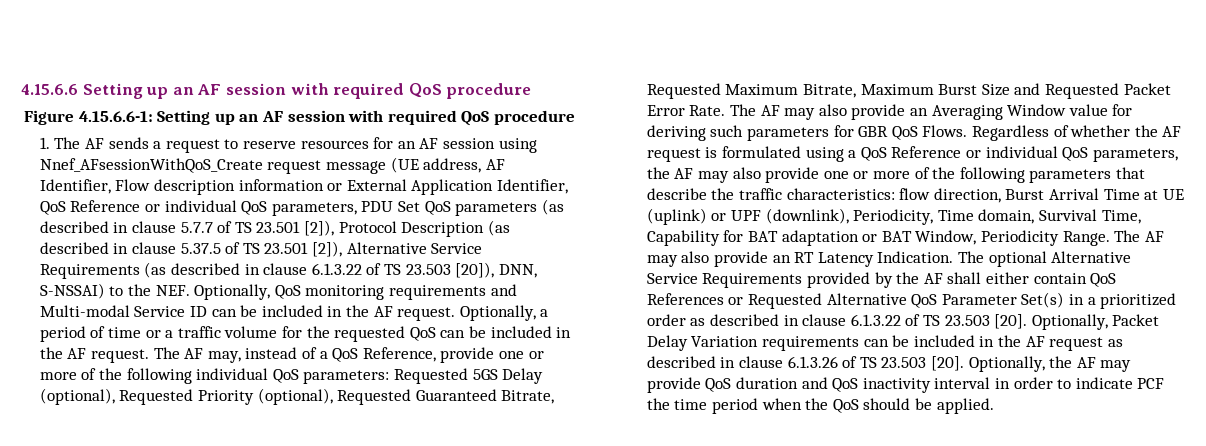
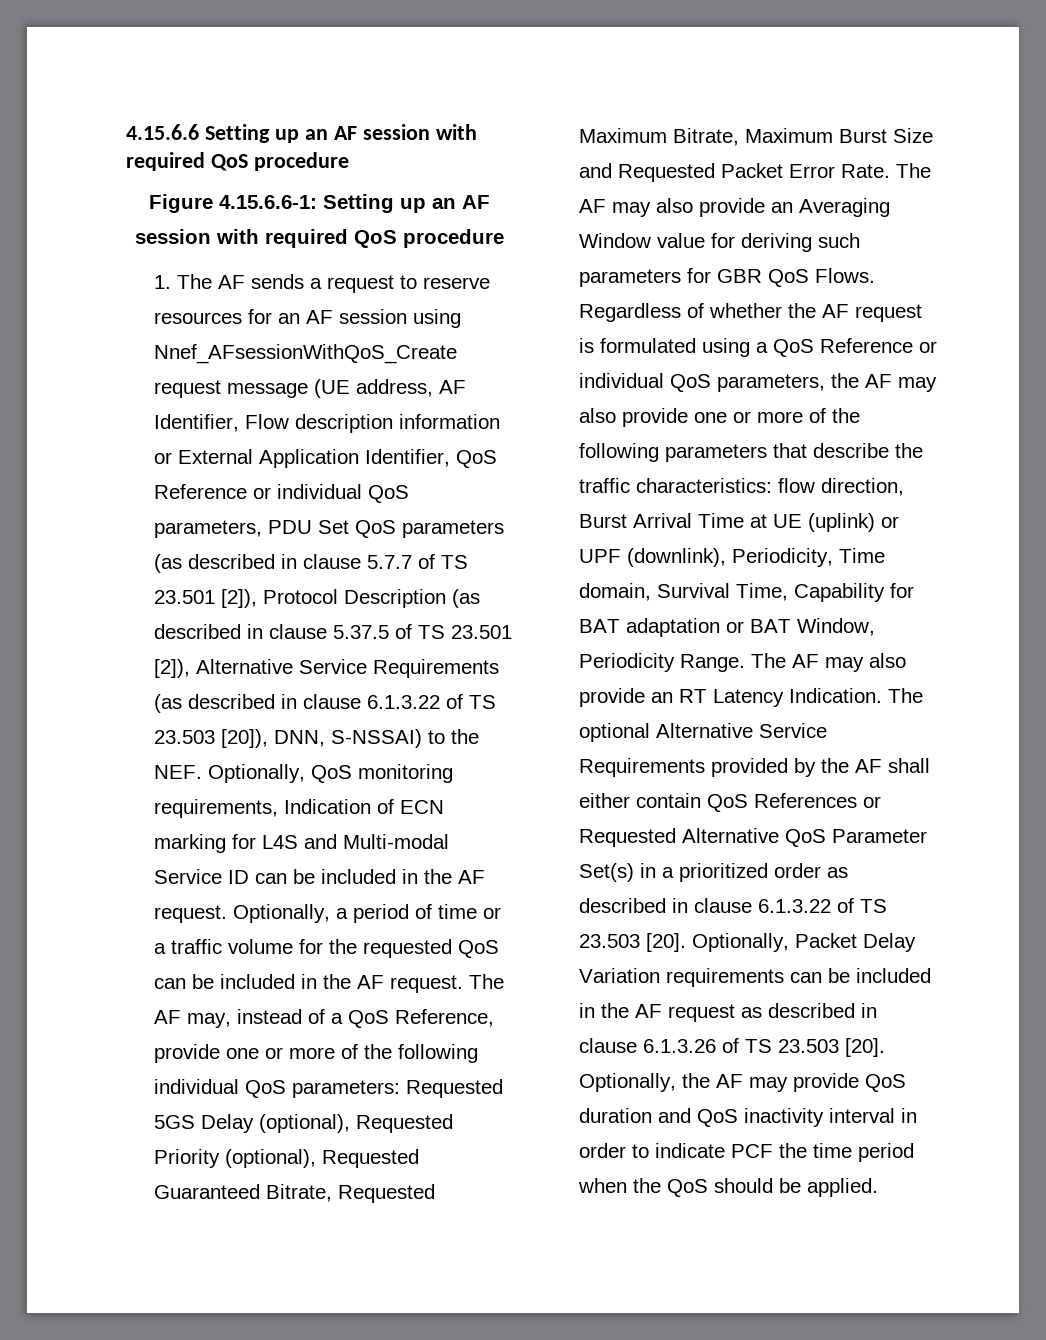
- 1. The AF sends a request to reserve resources for an AF session using Nnef_AFsessionWithQoS_Create request message (UE address, AF Identifier, Flow description information or External Application Identifier, QoS Reference or individual QoS parameters, PDU Set QoS parameters (as described in clause 5.7.7 of TS 23.501 [2]), Protocol Description (as described in clause 5.37.5 of TS 23.501 [2]), Alternative Service Requirements (as described in clause 6.1.3.22 of TS 23.503 [20]), DNN, S-NSSAI) to the NEF. Optionally, QoS monitoring requirements and Multi-modal Service ID can be included in the AF request.
+ 1. The AF sends a request to reserve resources for an AF session using Nnef_AFsessionWithQoS_Create request message (UE address, AF Identifier, Flow description information or External Application Identifier, QoS Reference or individual QoS parameters, PDU Set QoS parameters (as described in clause 5.7.7 of TS 23.501 [2]), Protocol Description (as described in clause 5.37.5 of TS 23.501 [2]), Alternative Service Requirements (as described in clause 6.1.3.22 of TS 23.503 [20]), DNN, S-NSSAI) to the NEF. Optionally, QoS monitoring requirements, Indication of ECN marking for L4S and Multi-modal Service ID can be included in the AF request.

